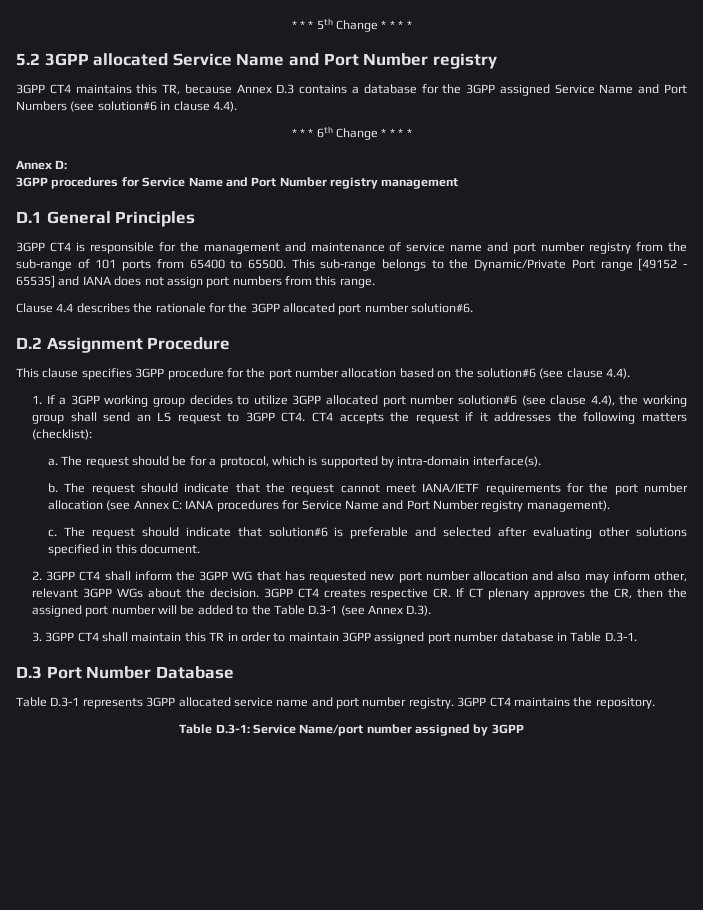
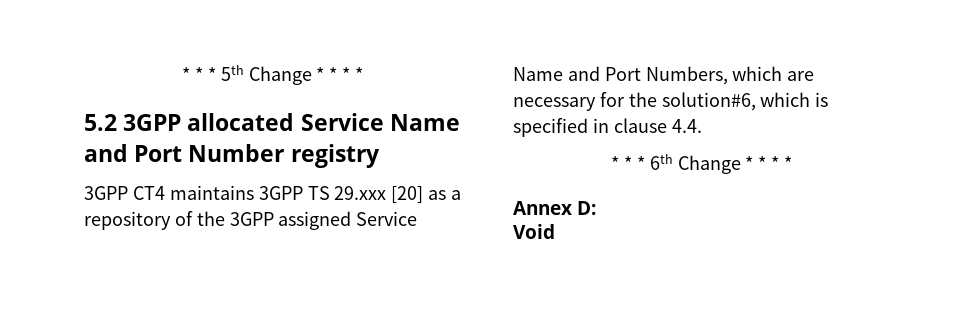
- 3GPP CT4 maintains this TR, because Annex D.3 contains a database for the 3GPP assigned Service Name and Port Numbers (see solution#6 in clause 4.4).
+ 3GPP CT4 maintains 3GPP TS 29.xxx [20] as a repository of the 3GPP assigned Service Name and Port Numbers, which are necessary for the solution#6, which is specified in clause 4.4.
- 3GPP procedures for Service Name and Port Number registry management
- D.1 General Principles
- 3GPP CT4 is responsible for the management and maintenance of service name and port number registry from the sub-range of 101 ports from 65400 to 65500. This sub-range belongs to the Dynamic/Private Port range [49152 - 65535] and IANA does not assign port numbers from this range.
- Clause 4.4 describes the rationale for the 3GPP allocated port number solution#6.
- D.2 Assignment Procedure
- This clause specifies 3GPP procedure for the port number allocation based on the solution#6 (see clause 4.4).
- 1. If a 3GPP working group decides to utilize 3GPP allocated port number solution#6 (see clause 4.4), the working group shall send an LS request to 3GPP CT4. CT4 accepts the request if it addresses the following matters (checklist):
- a. The request should be for a protocol, which is supported by intra-domain interface(s).
- b. The request should indicate that the request cannot meet IANA/IETF requirements for the port number allocation (see Annex C: IANA procedures for Service Name and Port Number registry management).
- c. The request should indicate that solution#6 is preferable and selected after evaluating other solutions specified in this document.
- 2. 3GPP CT4 shall inform the 3GPP WG that has requested new port number allocation and also may inform other, relevant 3GPP WGs about the decision. 3GPP CT4 creates respective CR. If CT plenary approves the CR, then the assigned port number will be added to the Table D.3-1 (see Annex D.3).
- 3. 3GPP CT4 shall maintain this TR in order to maintain 3GPP assigned port number database in Table D.3-1.
- D.3 Port Number Database
- Table D.3-1 represents 3GPP allocated service name and port number registry. 3GPP CT4 maintains the repository.
- Table D.3-1: Service Name/port number assigned by 3GPP
+ Void

